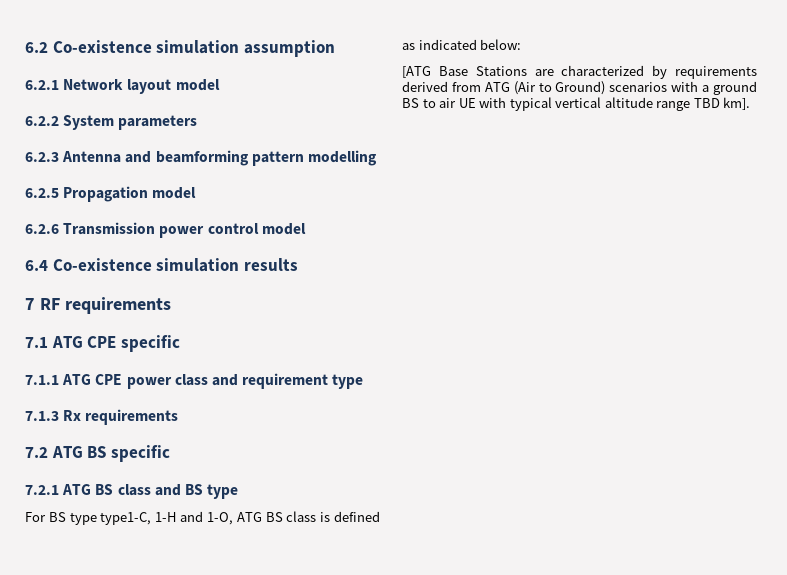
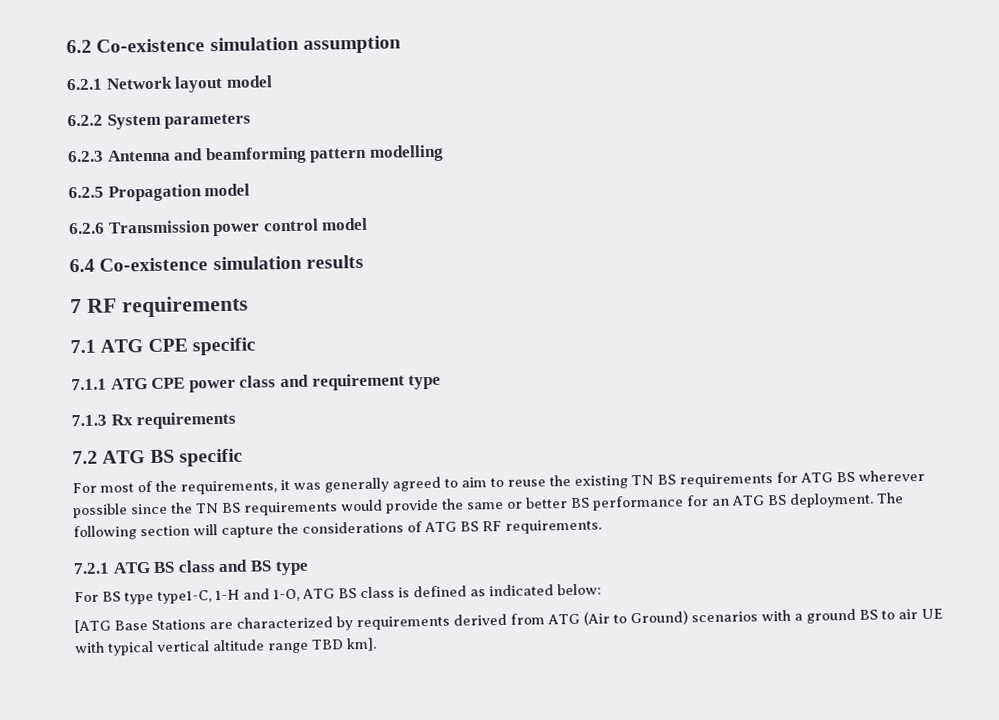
+ For most of the requirements, it was generally agreed to aim to reuse the existing TN BS requirements for ATG BS wherever possible since the TN BS requirements would provide the same or better BS performance for an ATG BS deployment. The following section will capture the considerations of ATG BS RF requirements.

